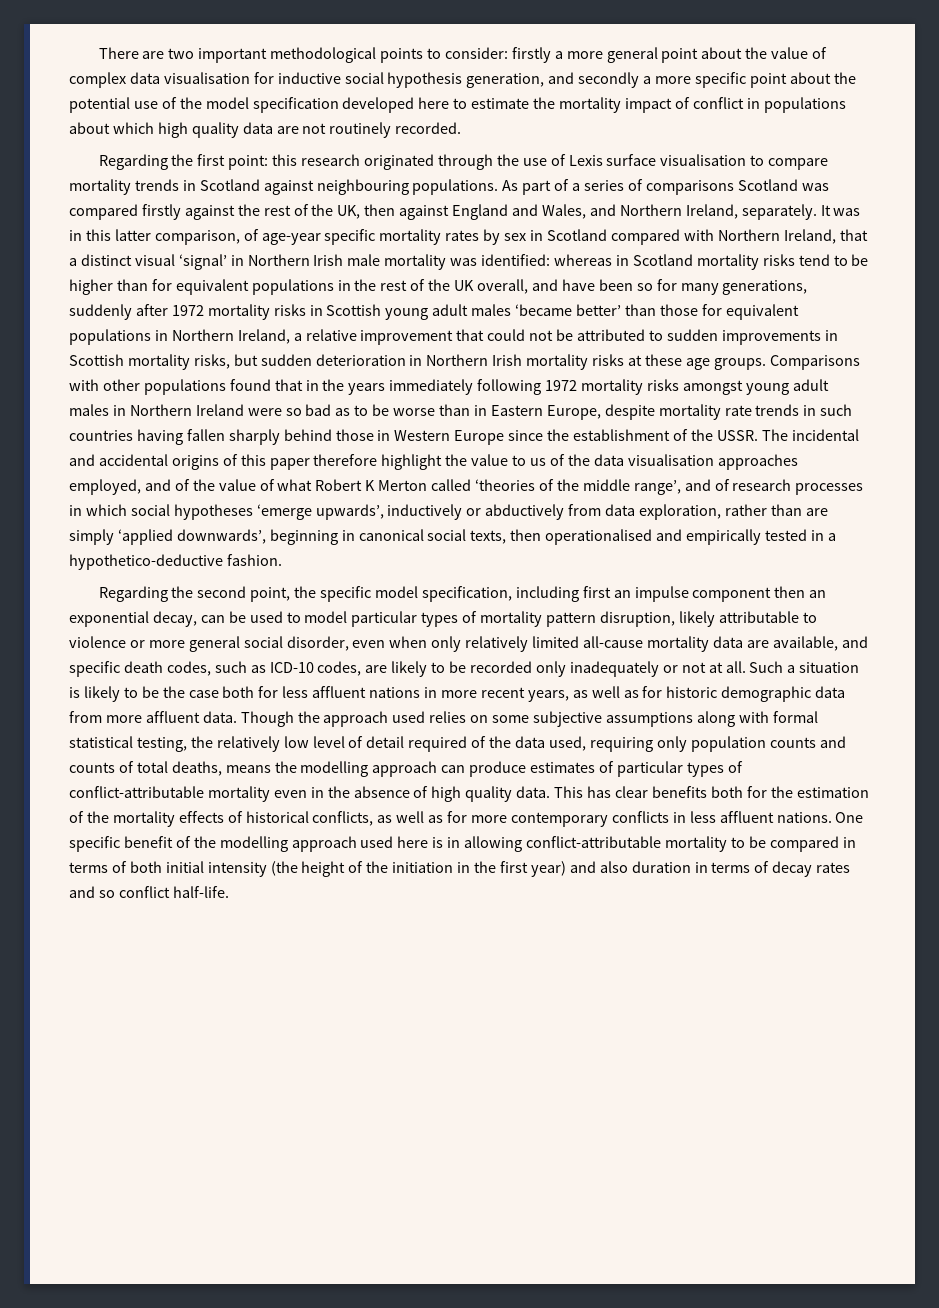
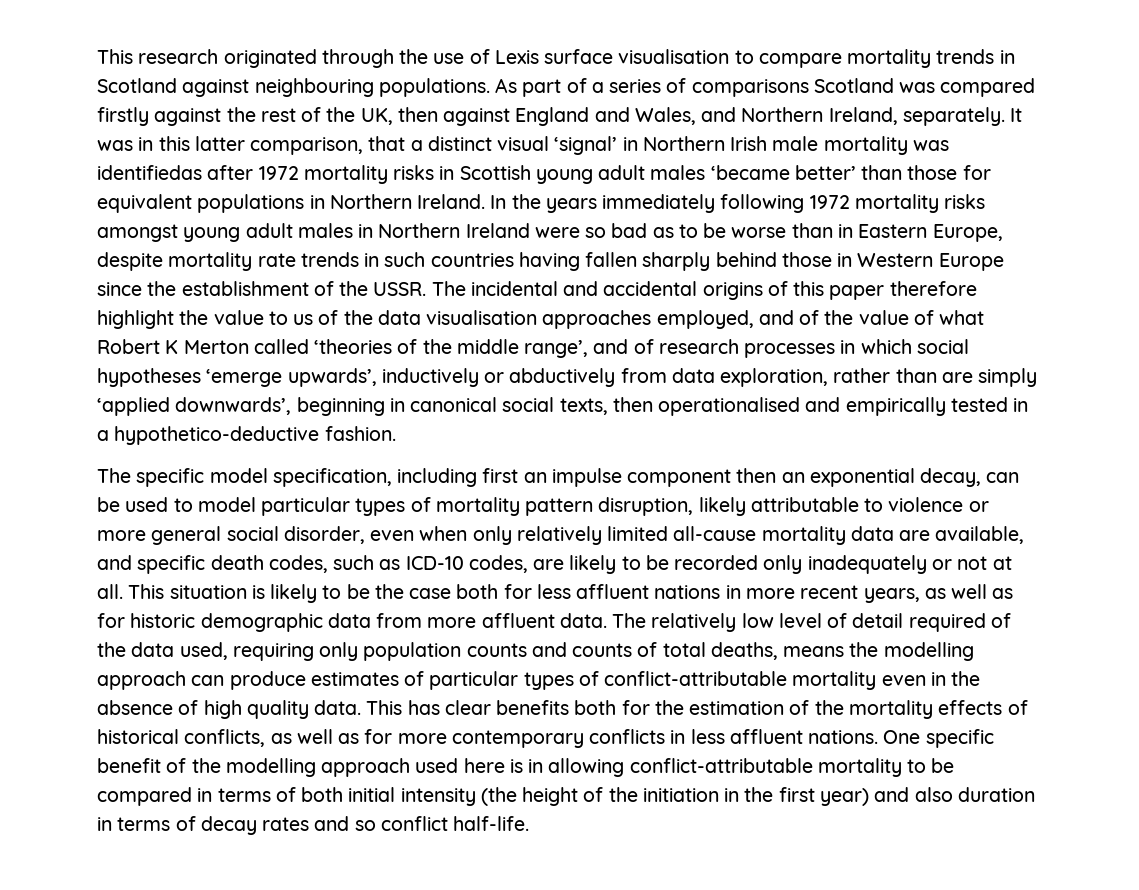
- There are two important methodological points to consider: firstly a more general point about the value of complex data visualisation for inductive social hypothesis generation, and secondly a more specific point about the potential use of the model specification developed here to estimate the mortality impact of conflict in populations about which high quality data are not routinely recorded.
- Regarding the first point: this research originated through the use of Lexis surface visualisation to compare mortality trends in Scotland against neighbouring populations.
+ This research originated through the use of Lexis surface visualisation to compare mortality trends in Scotland against neighbouring populations.
- It was in this latter comparison, of age-year specific mortality rates by sex in Scotland compared with Northern Ireland, that a distinct visual ‘signal’ in Northern Irish male mortality was identified: whereas in Scotland mortality risks tend to be higher than for equivalent populations in the rest of the UK overall, and have been so for many generations, suddenly after 1972 mortality risks in Scottish young adult males ‘became better’ than those for equivalent populations in Northern Ireland, a relative improvement that could not be attributed to sudden improvements in Scottish mortality risks, but sudden deterioration in Northern Irish mortality risks at these age groups. Comparisons with other populations found that in the years immediately following 1972 mortality risks amongst young adult males in Northern Ireland were so bad as to be worse than in Eastern Europe, despite mortality rate trends in such countries having fallen sharply behind those in Western Europe since the establishment of the USSR.
+ It was in this latter comparison, that a distinct visual ‘signal’ in Northern Irish male mortality was identifiedas after 1972 mortality risks in Scottish young adult males ‘became better’ than those for equivalent populations in Northern Ireland. In the years immediately following 1972 mortality risks amongst young adult males in Northern Ireland were so bad as to be worse than in Eastern Europe, despite mortality rate trends in such countries having fallen sharply behind those in Western Europe since the establishment of the USSR.
- Regarding the second point, the specific model specification, including first an impulse component then an exponential decay, can be used to model particular types of mortality pattern disruption, likely attributable to violence or more general social disorder, even when only relatively limited all-cause mortality data are available, and specific death codes, such as ICD-10 codes, are likely to be recorded only inadequately or not at all.
+ The specific model specification, including first an impulse component then an exponential decay, can be used to model particular types of mortality pattern disruption, likely attributable to violence or more general social disorder, even when only relatively limited all-cause mortality data are available, and specific death codes, such as ICD-10 codes, are likely to be recorded only inadequately or not at all.
- Such a situation is likely to be the case both for less affluent nations in more recent years, as well as for historic demographic data from more affluent data.
+ This situation is likely to be the case both for less affluent nations in more recent years, as well as for historic demographic data from more affluent data.
- Though the approach used relies on some subjective assumptions along with formal statistical testing, the relatively low level of detail required of the data used, requiring only population counts and counts of total deaths, means the modelling approach can produce estimates of particular types of conflict-attributable mortality even in the absence of high quality data.
+ The relatively low level of detail required of the data used, requiring only population counts and counts of total deaths, means the modelling approach can produce estimates of particular types of conflict-attributable mortality even in the absence of high quality data.

